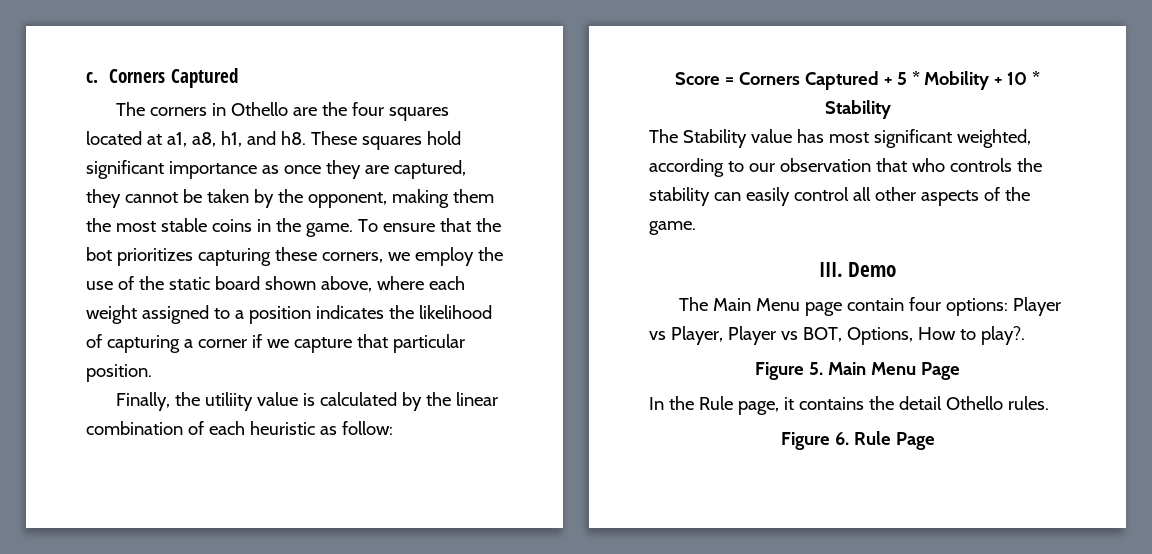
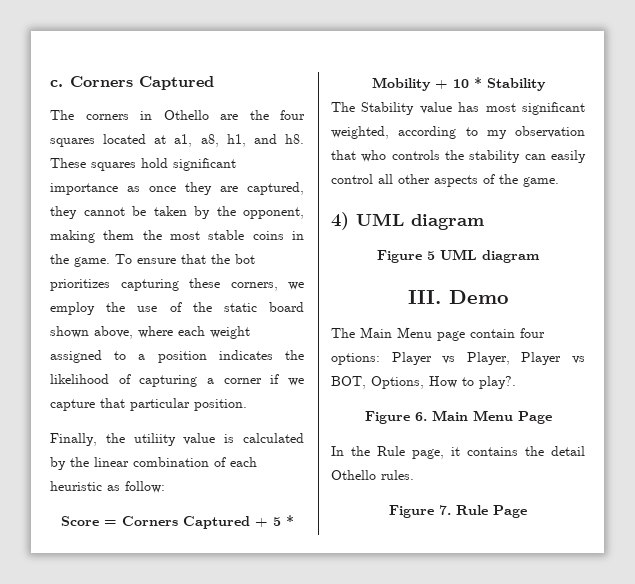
- The Stability value has most significant weighted, according to our observation that who controls the stability can easily control all other aspects of the game.
+ The Stability value has most significant weighted, according to my observation that who controls the stability can easily control all other aspects of the game.
+ 4) UML diagram
+ Figure 5 UML diagram
- Figure 5. Main Menu Page
+ Figure 6. Main Menu Page
- Figure 6. Rule Page
+ Figure 7. Rule Page

